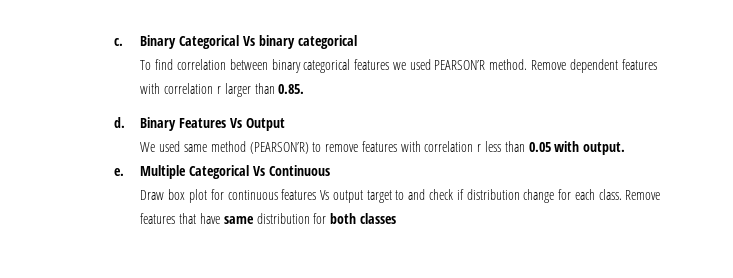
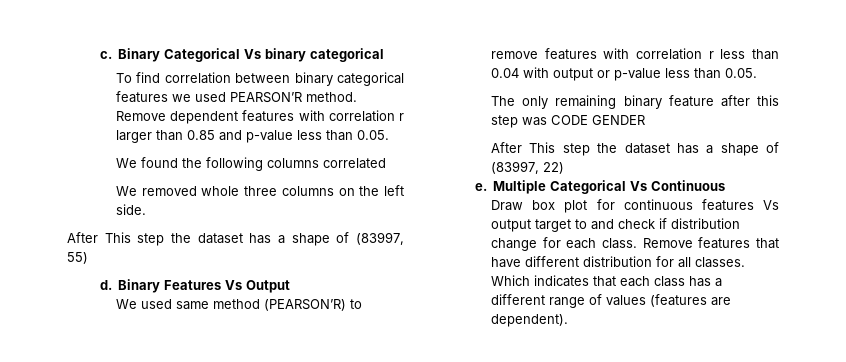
- Remove dependent features with correlation r larger than 0.85.
+ Remove dependent features with correlation r larger than 0.85 and p-value less than 0.05.
+ We found the following columns correlated
+ We removed whole three columns on the left side.
+ After This step the dataset has a shape of (83997, 55)
- We used same method (PEARSON’R) to remove features with correlation r less than 0.05 with output.
+ We used same method (PEARSON’R) to remove features with correlation r less than 0.04 with output or p-value less than 0.05.
+ The only remaining binary feature after this step was CODE GENDER
+ After This step the dataset has a shape of (83997, 22)
- Remove features that have same distribution for both classes
+ Remove features that have different distribution for all classes. Which indicates that each class has a different range of values (features are dependent).

